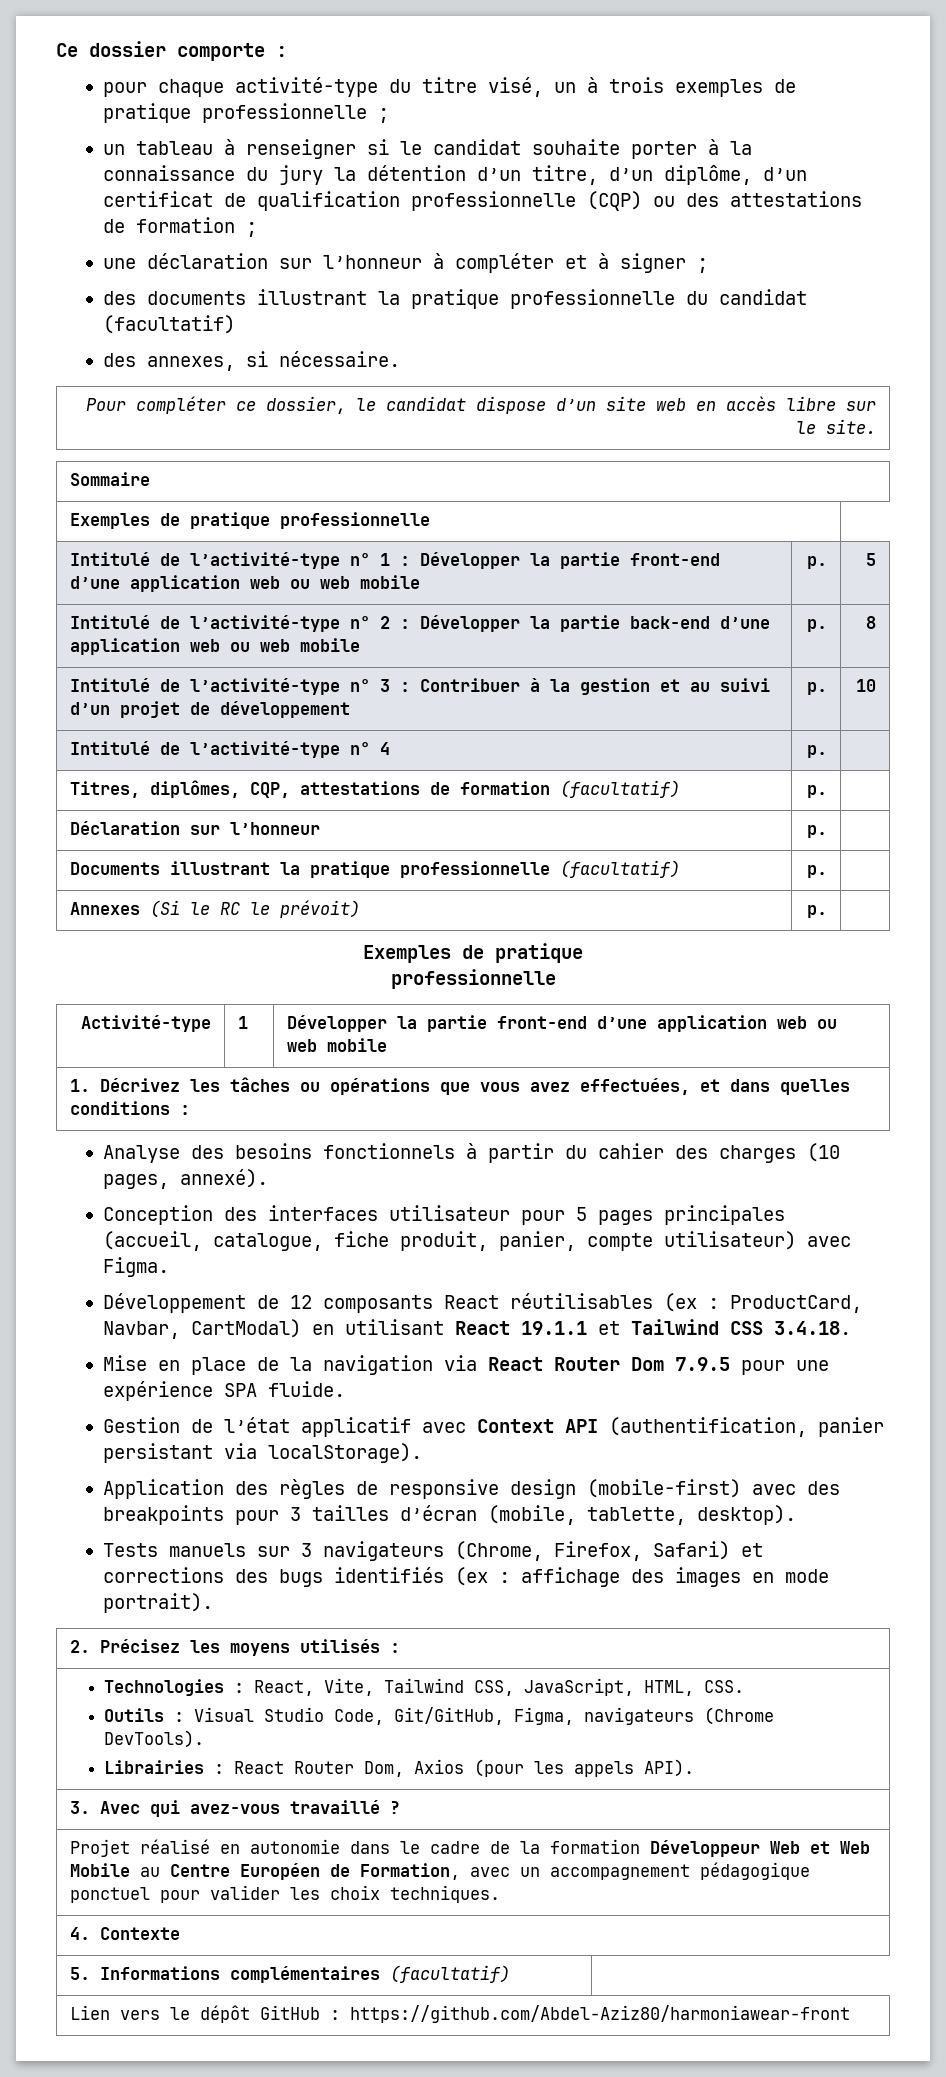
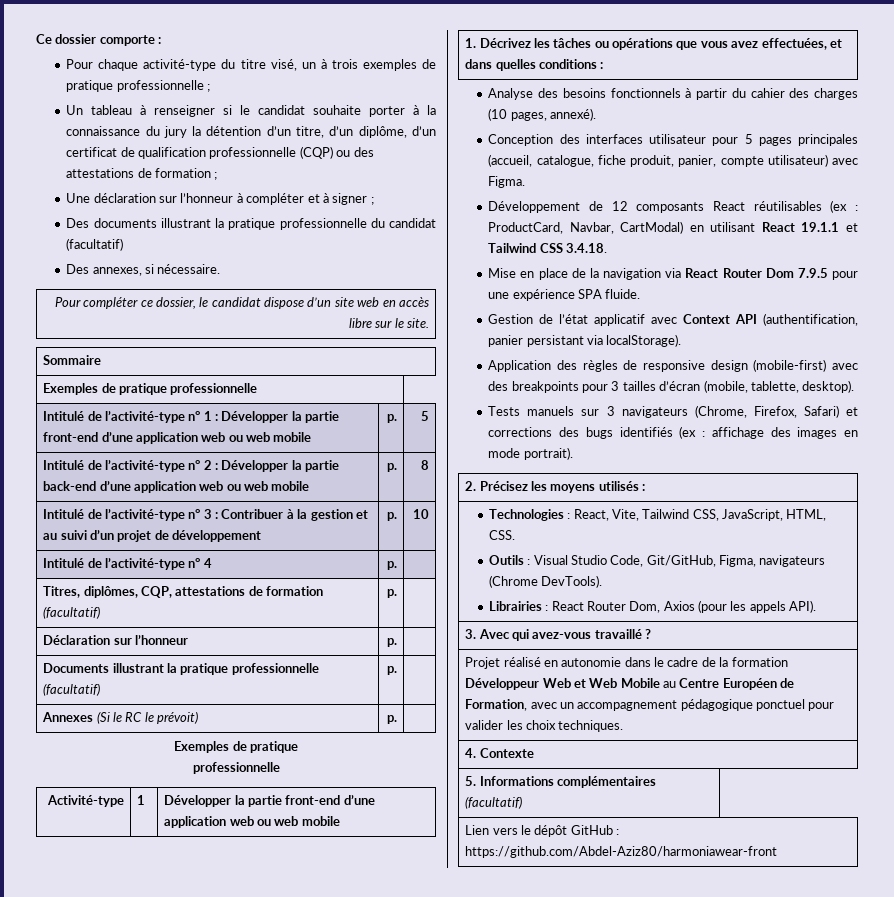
- pour chaque activité-type du titre visé, un à trois exemples de pratique professionnelle ;
+ Pour chaque activité-type du titre visé, un à trois exemples de pratique professionnelle ;
- un tableau à renseigner si le candidat souhaite porter à la connaissance du jury la détention d’un titre, d’un diplôme, d’un certificat de qualification professionnelle (CQP) ou des attestations de formation ;
+ Un tableau à renseigner si le candidat souhaite porter à la connaissance du jury la détention d’un titre, d’un diplôme, d’un certificat de qualification professionnelle (CQP) ou des attestations de formation ;
- une déclaration sur l’honneur à compléter et à signer ;
+ Une déclaration sur l’honneur à compléter et à signer ;
- des documents illustrant la pratique professionnelle du candidat (facultatif)
+ Des documents illustrant la pratique professionnelle du candidat (facultatif)
- des annexes, si nécessaire.
+ Des annexes, si nécessaire.

